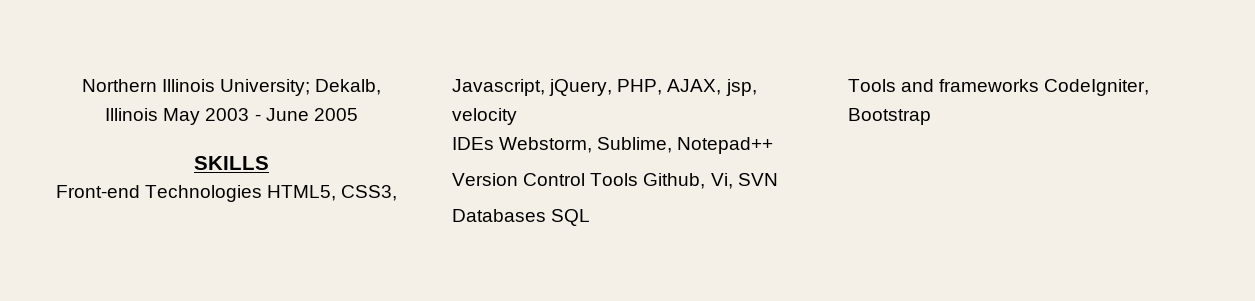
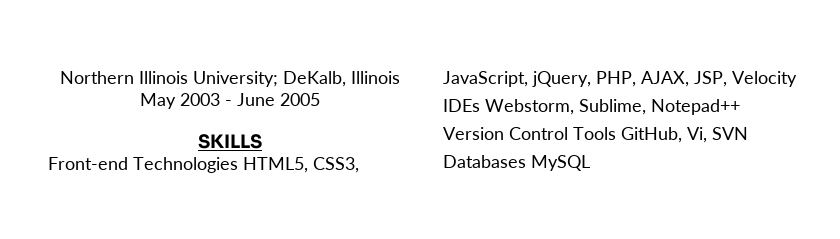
- Northern Illinois University; Dekalb, Illinois May 2003 - June 2005
+ Northern Illinois University; DeKalb, Illinois May 2003 - June 2005
- Front-end Technologies HTML5, CSS3, Javascript, jQuery, PHP, AJAX, jsp, velocity
+ Front-end Technologies HTML5, CSS3, JavaScript, jQuery, PHP, AJAX, JSP, Velocity
- Version Control Tools Github, Vi, SVN
+ Version Control Tools GitHub, Vi, SVN
- Databases SQL
- Tools and frameworks CodeIgniter, Bootstrap
+ Databases MySQL

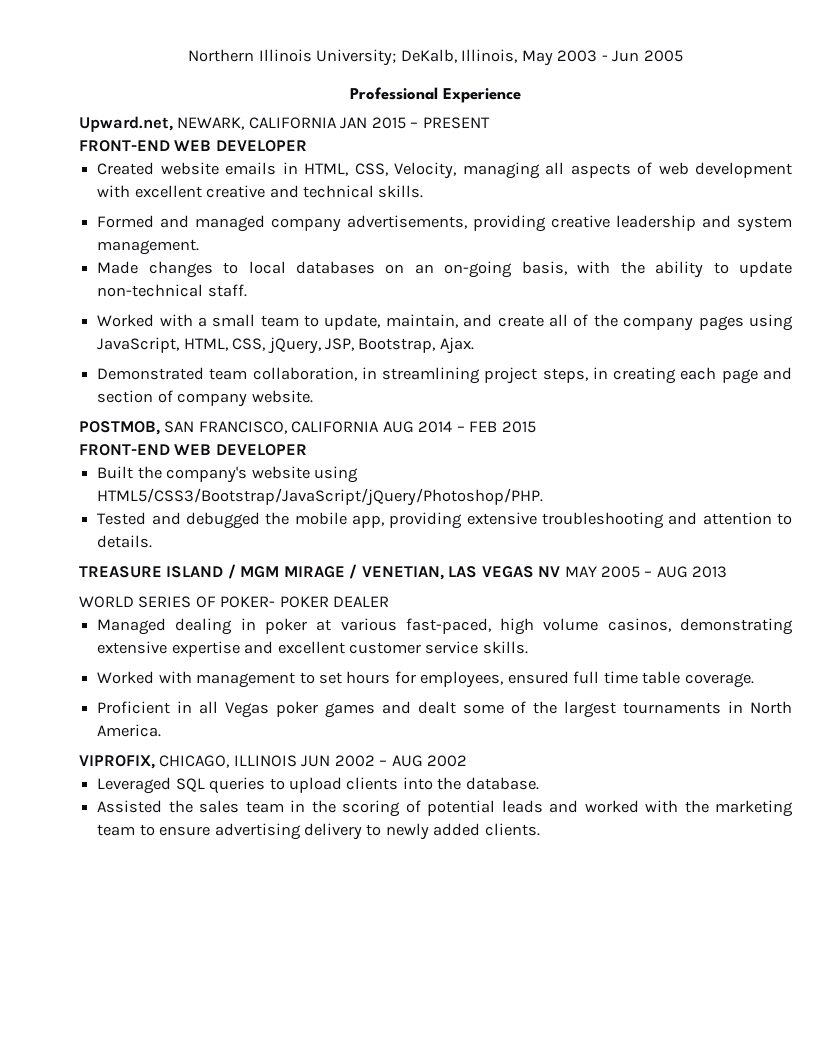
- Northern Illinois University; DeKalb, Illinois May 2003 - June 2005
+ Northern Illinois University; DeKalb, Illinois, May 2003 - Jun 2005
- SKILLS
- Front-end Technologies HTML5, CSS3, JavaScript, jQuery, PHP, AJAX, JSP, Velocity
- IDEs Webstorm, Sublime, Notepad++
- Version Control Tools GitHub, Vi, SVN
- Databases MySQL
+ Professional Experience
+ Upward.net, NEWARK, CALIFORNIA JAN 2015 – PRESENT
+ FRONT-END WEB DEVELOPER
+ Created website emails in HTML, CSS, Velocity, managing all aspects of web development with excellent creative and technical skills.
+ Formed and managed company advertisements, providing creative leadership and system management.
+ Made changes to local databases on an on-going basis, with the ability to update non-technical staff.
+ Worked with a small team to update, maintain, and create all of the company pages using JavaScript, HTML, CSS, jQuery, JSP, Bootstrap, Ajax.
+ Demonstrated team collaboration, in streamlining project steps, in creating each page and section of company website.
+ POSTMOB, SAN FRANCISCO, CALIFORNIA AUG 2014 – FEB 2015
+ FRONT-END WEB DEVELOPER
+ Built the company's website using HTML5/CSS3/Bootstrap/JavaScript/jQuery/Photoshop/PHP.
+ Tested and debugged the mobile app, providing extensive troubleshooting and attention to details.
+ TREASURE ISLAND / MGM MIRAGE / VENETIAN, LAS VEGAS NV MAY 2005 – AUG 2013
+ WORLD SERIES OF POKER- POKER DEALER
+ Managed dealing in poker at various fast-paced, high volume casinos, demonstrating extensive expertise and excellent customer service skills.
+ Worked with management to set hours for employees, ensured full time table coverage.
+ Proficient in all Vegas poker games and dealt some of the largest tournaments in North America.
+ VIPROFIX, CHICAGO, ILLINOIS JUN 2002 – AUG 2002
+ Leveraged SQL queries to upload clients into the database.
+ Assisted the sales team in the scoring of potential leads and worked with the marketing team to ensure advertising delivery to newly added clients.

